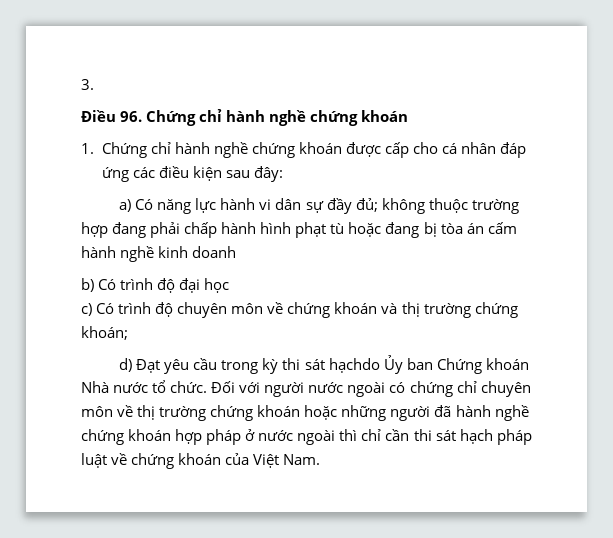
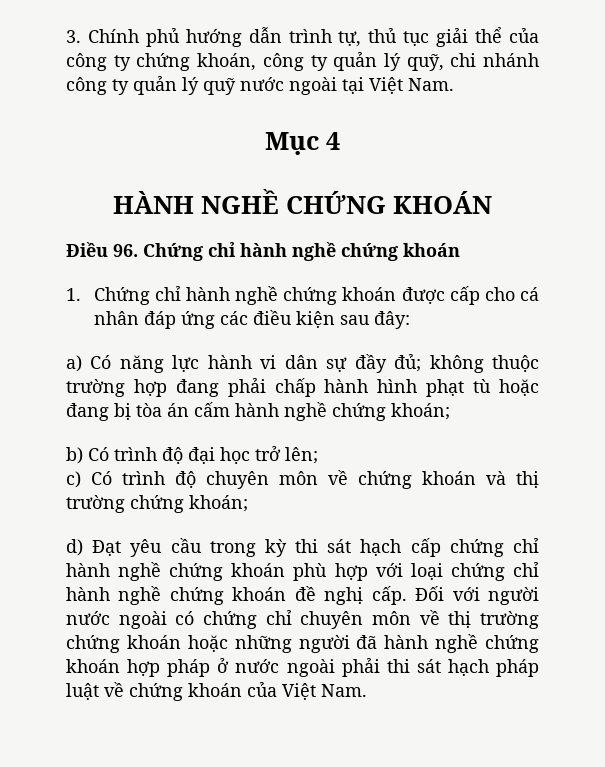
- 3.
+ 3. Chính phủ hướng dẫn trình tự, thủ tục giải thể của công ty chứng khoán, công ty quản lý quỹ, chi nhánh công ty quản lý quỹ nước ngoài tại Việt Nam.
+ Mục 4
+ HÀNH NGHỀ CHỨNG KHOÁN
- a) Có năng lực hành vi dân sự đầy đủ; không thuộc trường hợp đang phải chấp hành hình phạt tù hoặc đang bị tòa án cấm hành nghề kinh doanh
+ a) Có năng lực hành vi dân sự đầy đủ; không thuộc trường hợp đang phải chấp hành hình phạt tù hoặc đang bị tòa án cấm hành nghề chứng khoán;
- b) Có trình độ đại học
+ b) Có trình độ đại học trở lên;
- d) Đạt yêu cầu trong kỳ thi sát hạchdo Ủy ban Chứng khoán Nhà nước tổ chức.
+ d) Đạt yêu cầu trong kỳ thi sát hạch cấp chứng chỉ hành nghề chứng khoán phù hợp với loại chứng chỉ hành nghề chứng khoán đề nghị cấp.
- Đối với người nước ngoài có chứng chỉ chuyên môn về thị trường chứng khoán hoặc những người đã hành nghề chứng khoán hợp pháp ở nước ngoài thì chỉ cần thi sát hạch pháp luật về chứng khoán của Việt Nam.
+ Đối với người nước ngoài có chứng chỉ chuyên môn về thị trường chứng khoán hoặc những người đã hành nghề chứng khoán hợp pháp ở nước ngoài phải thi sát hạch pháp luật về chứng khoán của Việt Nam.

